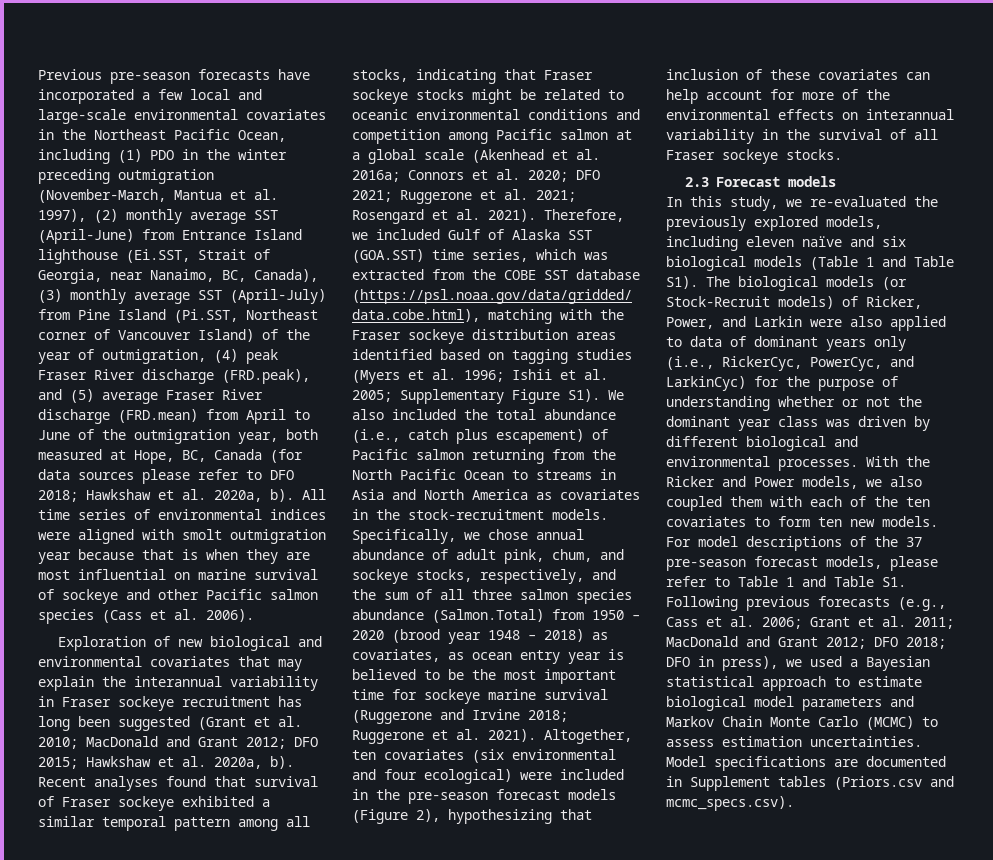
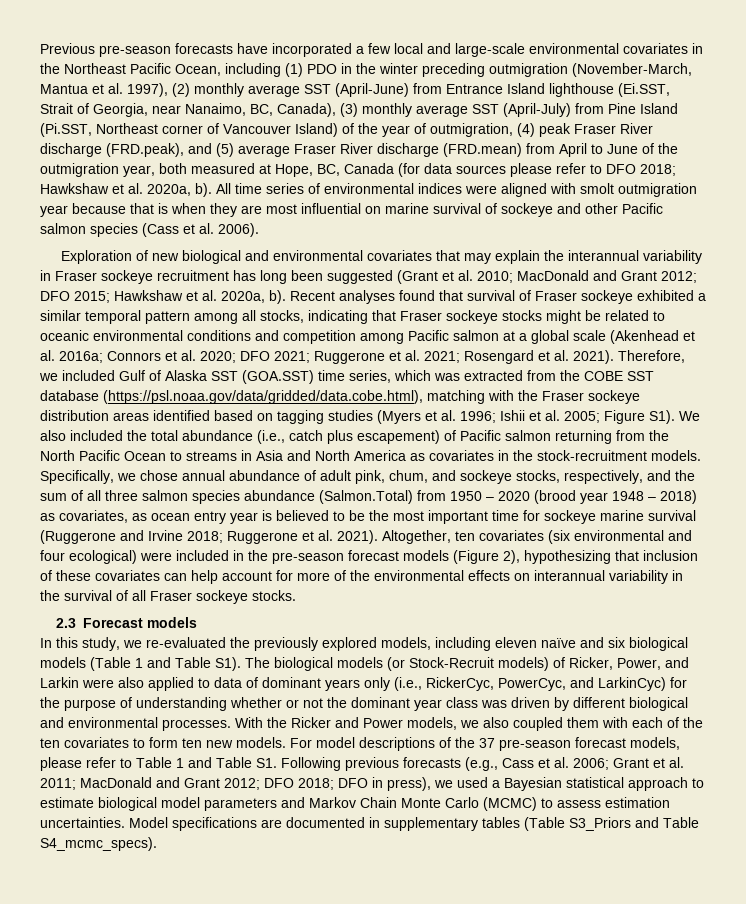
- Supplementary Figure S1). We also included the total abundance (i.e., catch plus escapement) of Pacific salmon returning from the North Pacific Ocean to streams in Asia and North America as covariates in the stock-recruitment models.
+ Figure S1). We also included the total abundance (i.e., catch plus escapement) of Pacific salmon returning from the North Pacific Ocean to streams in Asia and North America as covariates in the stock-recruitment models.
- Model specifications are documented in Supplement tables (Priors.csv and mcmc_specs.csv).
+ Model specifications are documented in supplementary tables (Table S3_Priors and Table S4_mcmc_specs).

